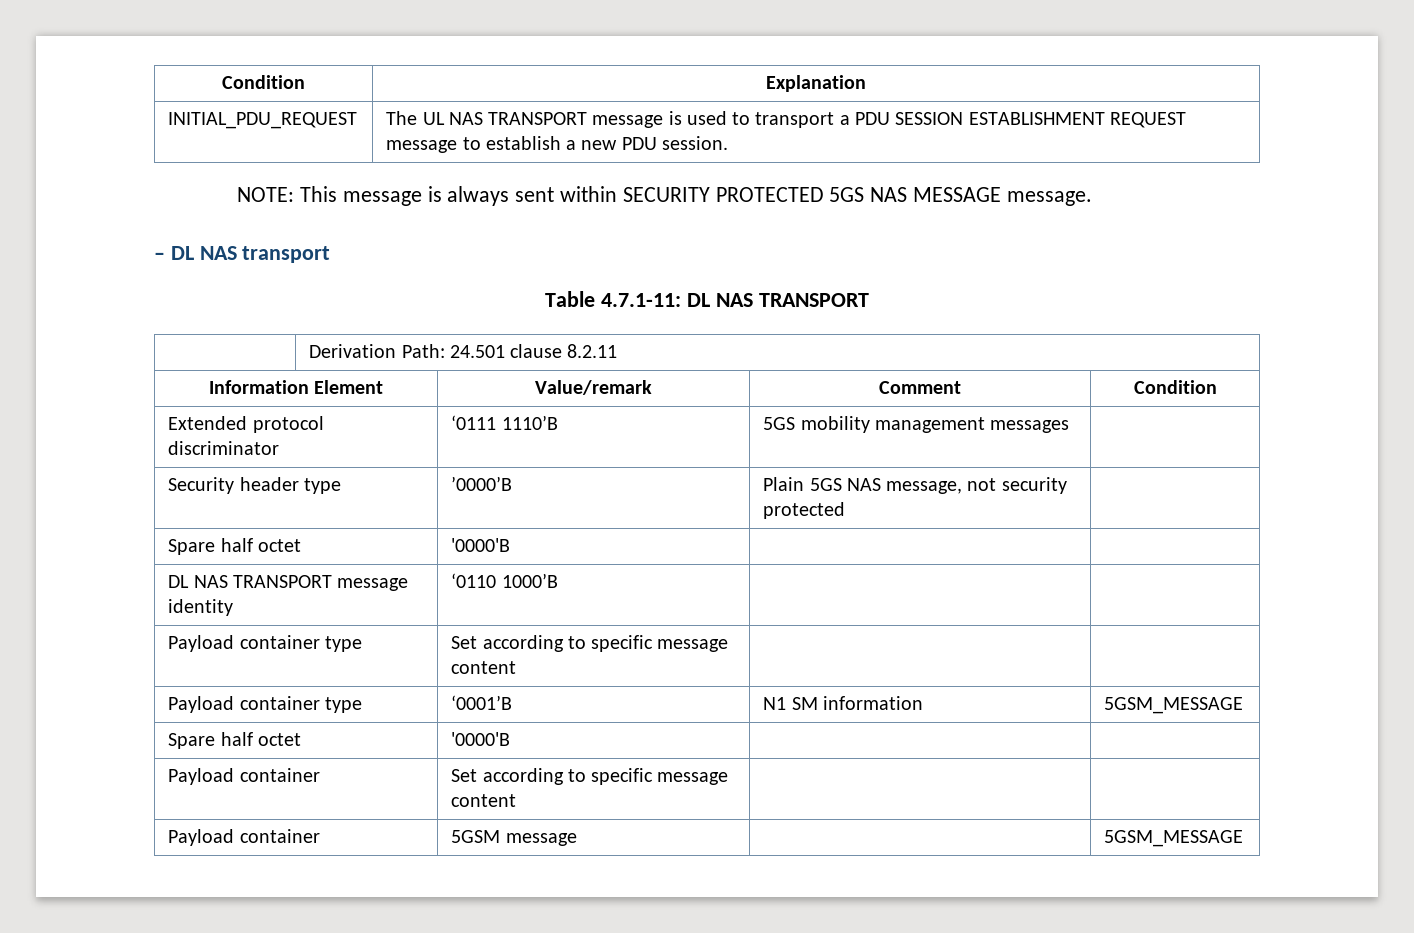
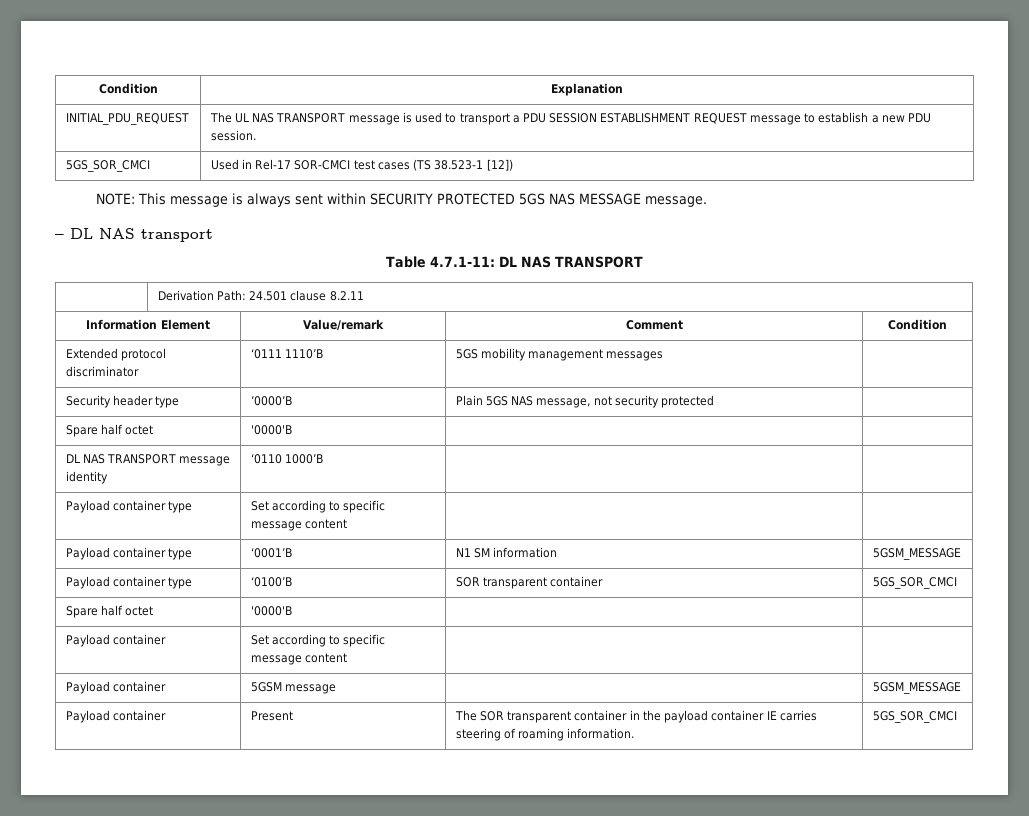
+ 5GS_SOR_CMCI | Used in Rel-17 SOR-CMCI test cases (TS 38.523-1 [12])
+ Payload container type | ‘0100’B | SOR transparent container | 5GS_SOR_CMCI
+ Payload container | Present | The SOR transparent container in the payload container IE carries steering of roaming information. | 5GS_SOR_CMCI

